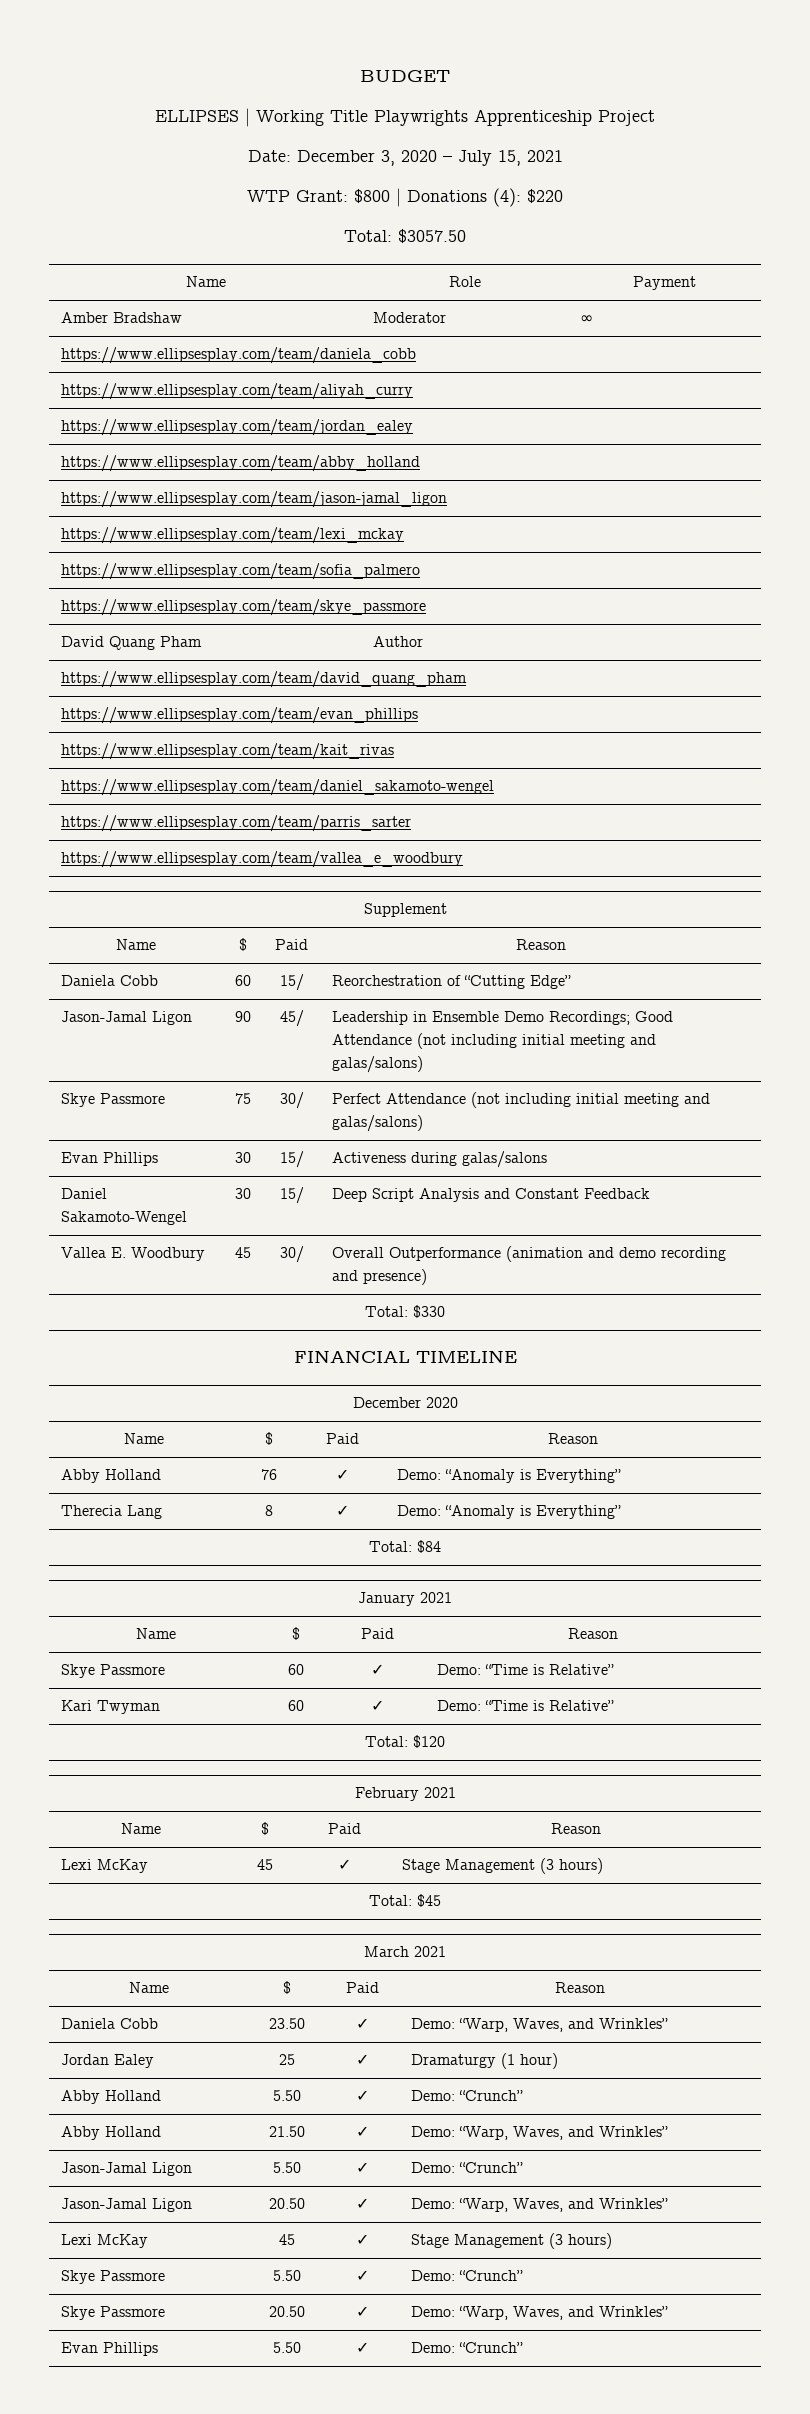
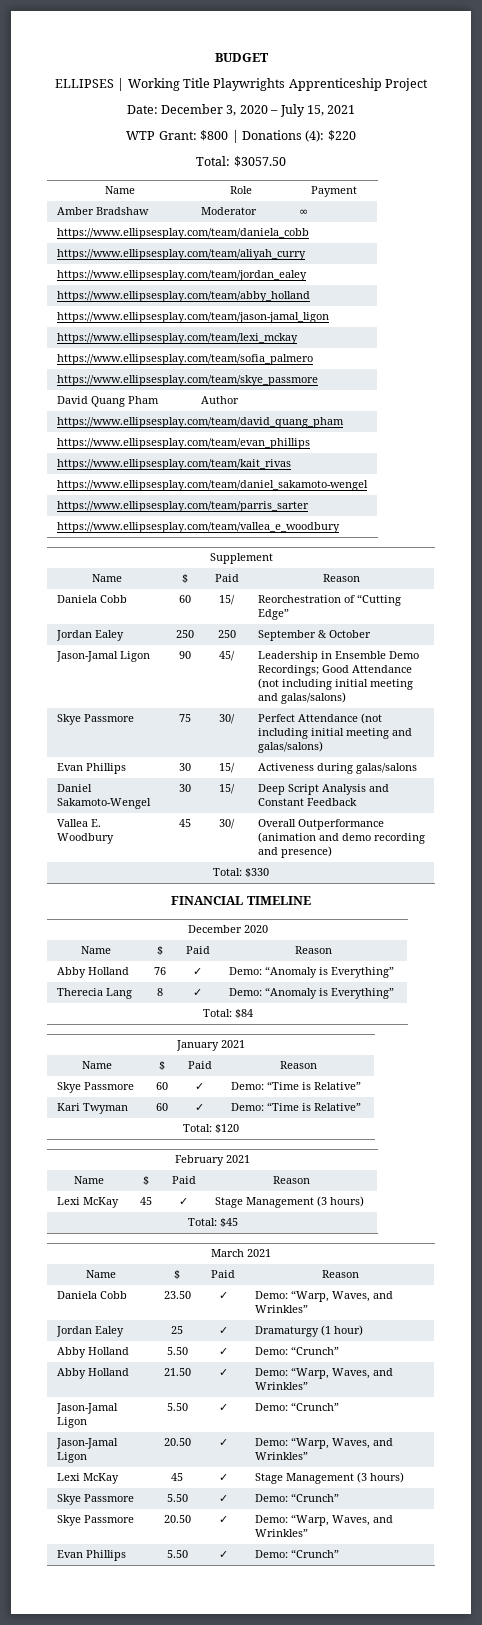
+ Jordan Ealey | 250 | 250 | September & October

